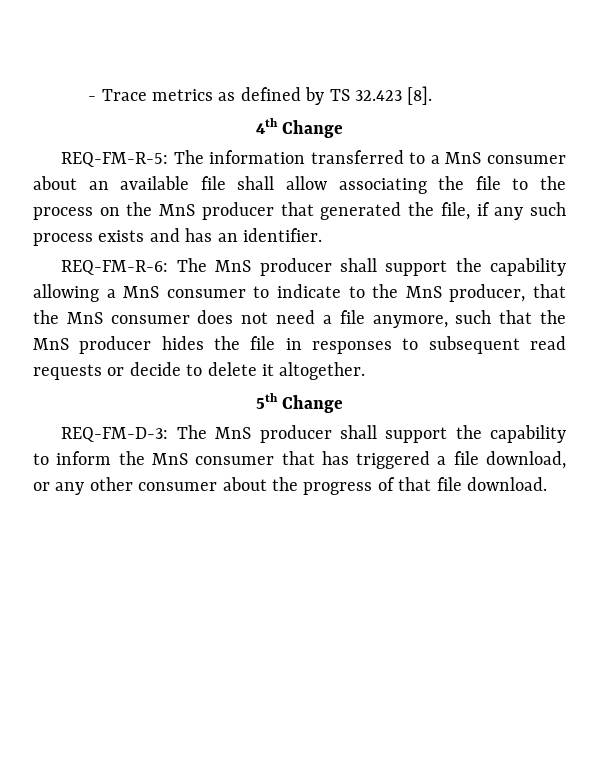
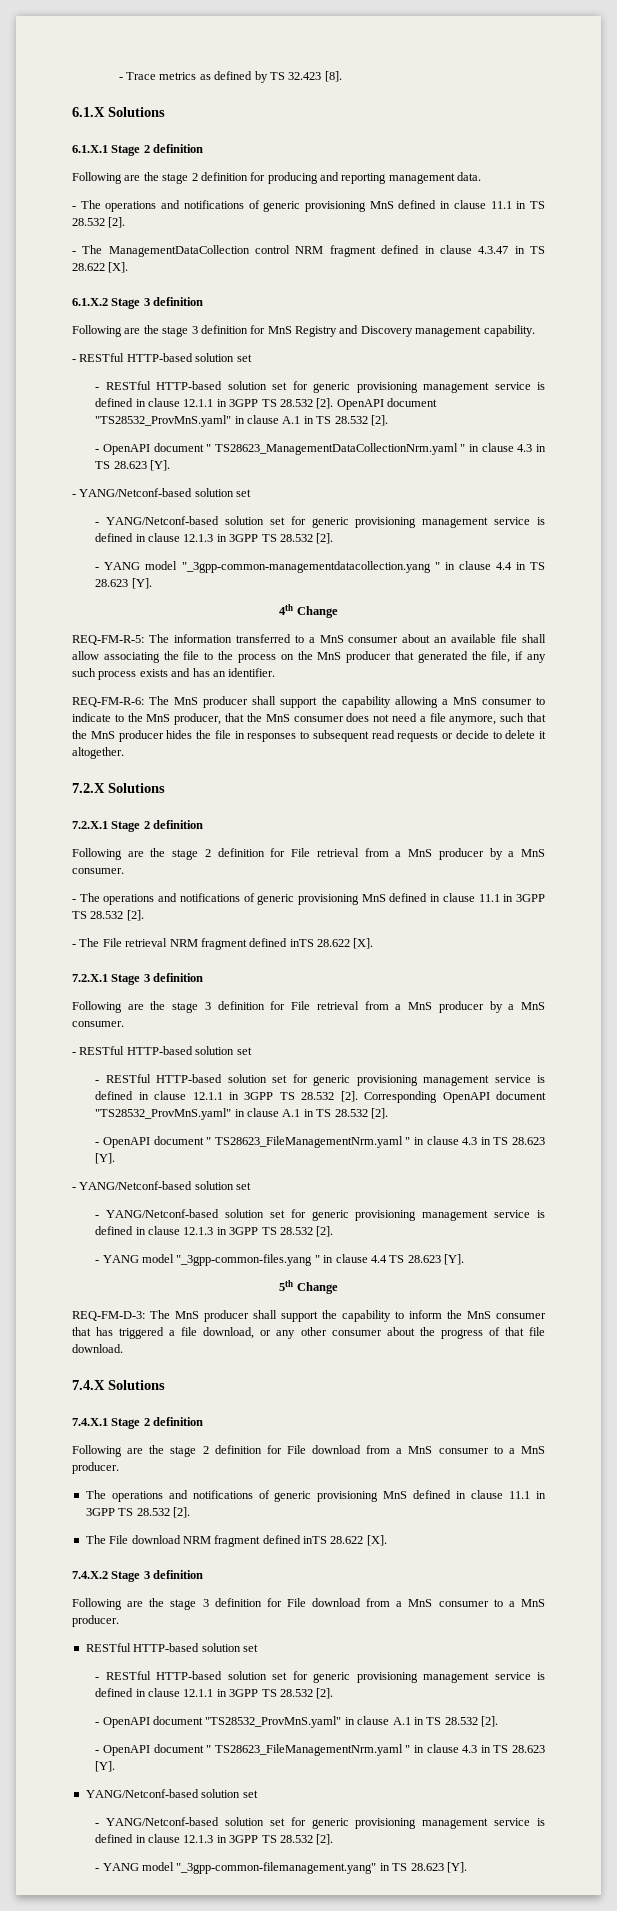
+ 6.1.X Solutions
+ 6.1.X.1 Stage 2 definition
+ Following are the stage 2 definition for producing and reporting management data.
+ - The operations and notifications of generic provisioning MnS defined in clause 11.1 in TS 28.532 [2].
+ - The ManagementDataCollection control NRM fragment defined in clause 4.3.47 in TS 28.622 [X].
+ 6.1.X.2 Stage 3 definition
+ Following are the stage 3 definition for MnS Registry and Discovery management capability.
+ - RESTful HTTP-based solution set
+ - RESTful HTTP-based solution set for generic provisioning management service is defined in clause 12.1.1 in 3GPP TS 28.532 [2]. OpenAPI document "TS28532_ProvMnS.yaml" in clause A.1 in TS 28.532 [2].
+ - OpenAPI document " TS28623_ManagementDataCollectionNrm.yaml " in clause 4.3 in TS 28.623 [Y].
+ - YANG/Netconf-based solution set
+ - YANG/Netconf-based solution set for generic provisioning management service is defined in clause 12.1.3 in 3GPP TS 28.532 [2].
+ - YANG model "_3gpp-common-managementdatacollection.yang " in clause 4.4 in TS 28.623 [Y].
+ 7.2.X Solutions
+ 7.2.X.1 Stage 2 definition
+ Following are the stage 2 definition for File retrieval from a MnS producer by a MnS consumer.
+ - The operations and notifications of generic provisioning MnS defined in clause 11.1 in 3GPP TS 28.532 [2].
+ - The File retrieval NRM fragment defined inTS 28.622 [X].
+ 7.2.X.1 Stage 3 definition
+ Following are the stage 3 definition for File retrieval from a MnS producer by a MnS consumer.
+ - RESTful HTTP-based solution set
+ - RESTful HTTP-based solution set for generic provisioning management service is defined in clause 12.1.1 in 3GPP TS 28.532 [2]. Corresponding OpenAPI document "TS28532_ProvMnS.yaml" in clause A.1 in TS 28.532 [2].
+ - OpenAPI document " TS28623_FileManagementNrm.yaml " in clause 4.3 in TS 28.623 [Y].
+ - YANG/Netconf-based solution set
+ - YANG/Netconf-based solution set for generic provisioning management service is defined in clause 12.1.3 in 3GPP TS 28.532 [2].
+ - YANG model "_3gpp-common-files.yang " in clause 4.4 TS 28.623 [Y].
+ 7.4.X Solutions
+ 7.4.X.1 Stage 2 definition
+ Following are the stage 2 definition for File download from a MnS consumer to a MnS producer.
+ The operations and notifications of generic provisioning MnS defined in clause 11.1 in 3GPP TS 28.532 [2].
+ The File download NRM fragment defined inTS 28.622 [X].
+ 7.4.X.2 Stage 3 definition
+ Following are the stage 3 definition for File download from a MnS consumer to a MnS producer.
+ RESTful HTTP-based solution set
+ - RESTful HTTP-based solution set for generic provisioning management service is defined in clause 12.1.1 in 3GPP TS 28.532 [2].
+ - OpenAPI document "TS28532_ProvMnS.yaml" in clause A.1 in TS 28.532 [2].
+ - OpenAPI document " TS28623_FileManagementNrm.yaml " in clause 4.3 in TS 28.623 [Y].
+ YANG/Netconf-based solution set
+ - YANG/Netconf-based solution set for generic provisioning management service is defined in clause 12.1.3 in 3GPP TS 28.532 [2].
+ - YANG model "_3gpp-common-filemanagement.yang" in TS 28.623 [Y].

